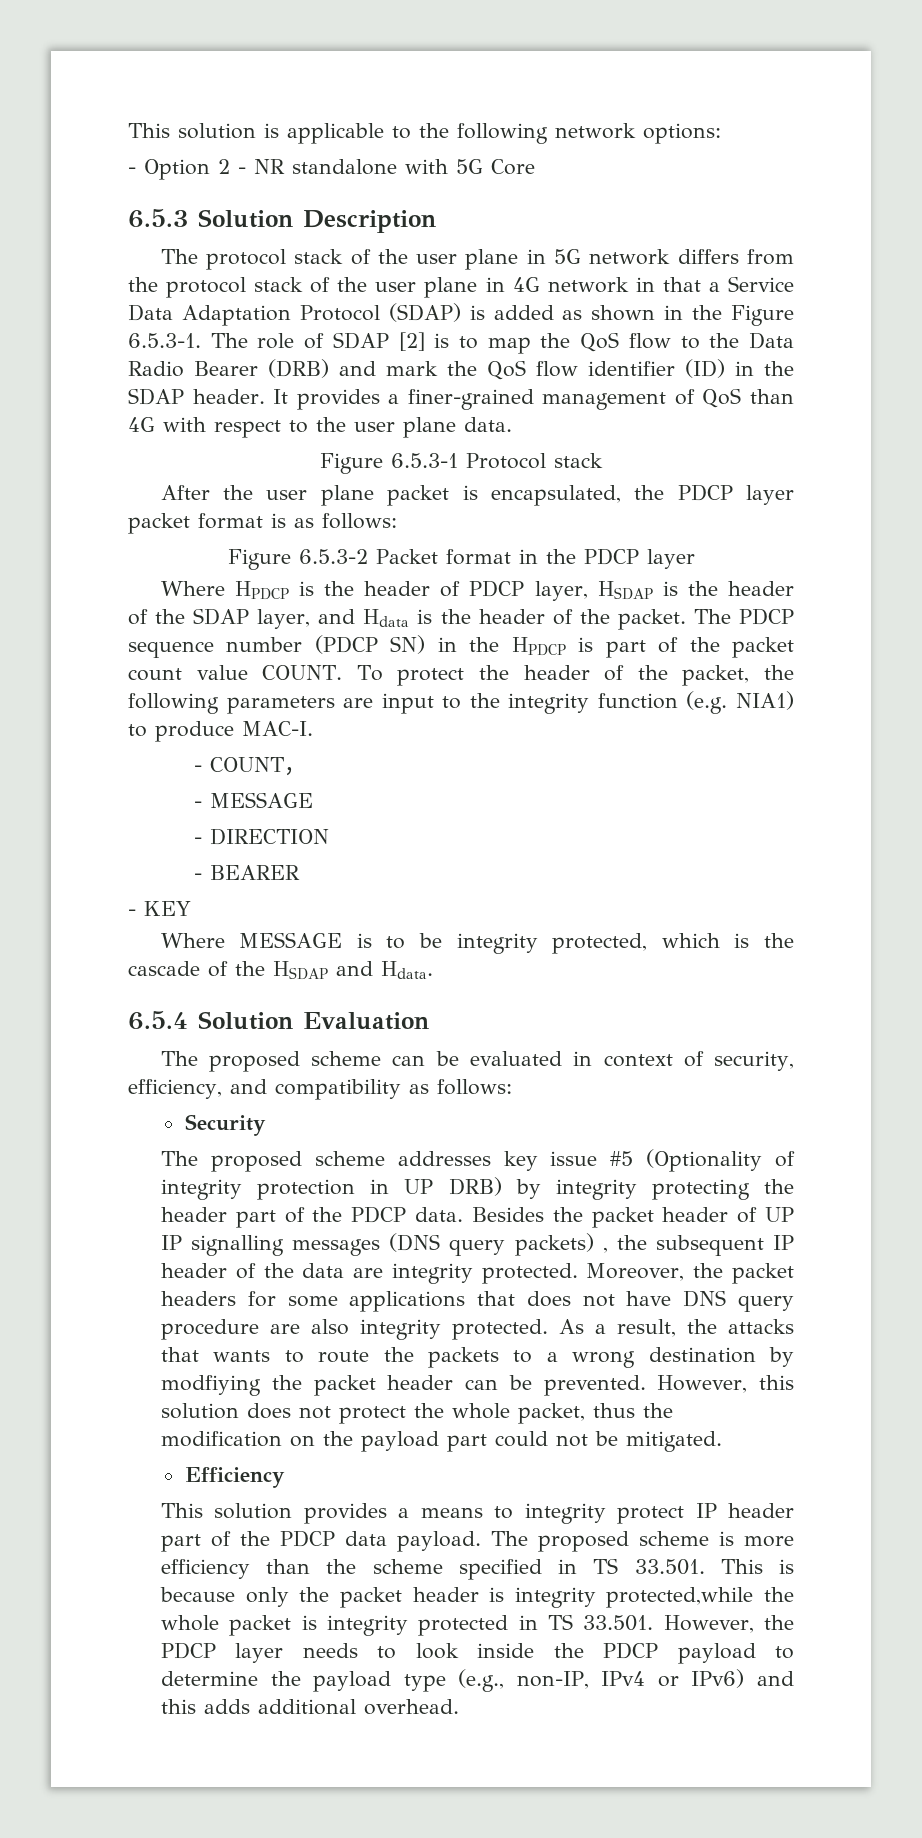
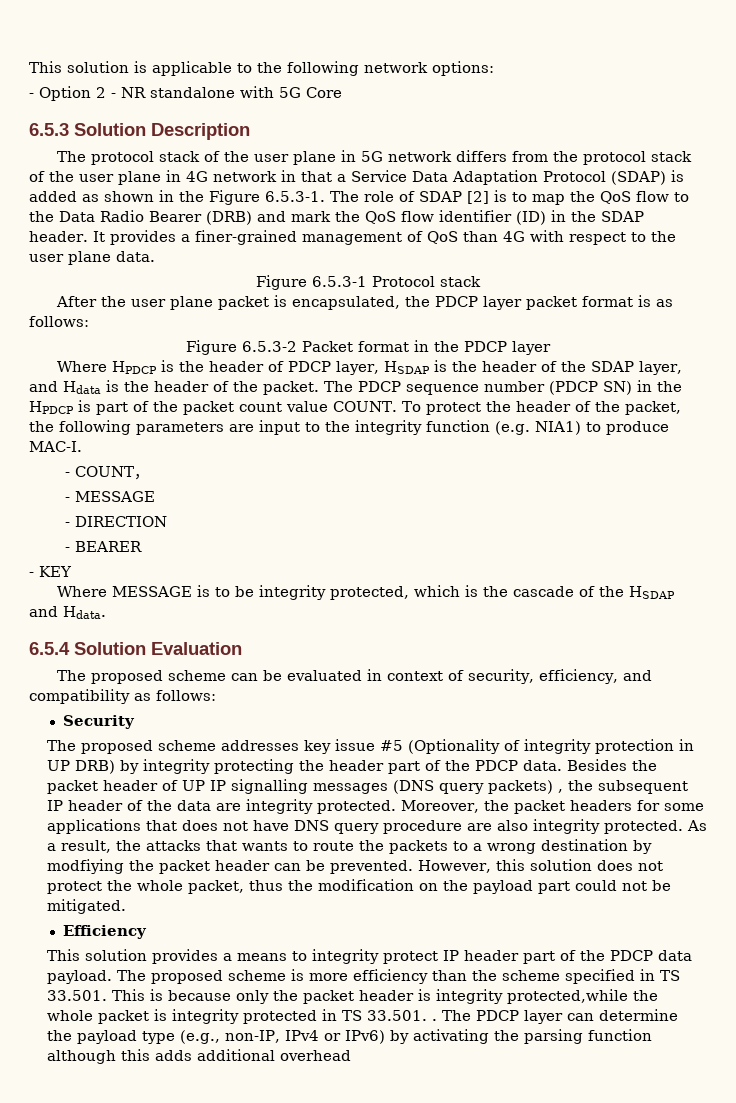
- The proposed scheme is more efficiency than the scheme specified in TS 33.501. This is because only the packet header is integrity protected,while the whole packet is integrity protected in TS 33.501. However, the PDCP layer needs to look inside the PDCP payload to determine the payload type (e.g., non-IP, IPv4 or IPv6) and this adds additional overhead.
+ The proposed scheme is more efficiency than the scheme specified in TS 33.501. This is because only the packet header is integrity protected,while the whole packet is integrity protected in TS 33.501. . The PDCP layer can determine the payload type (e.g., non-IP, IPv4 or IPv6) by activating the parsing function although this adds additional overhead

